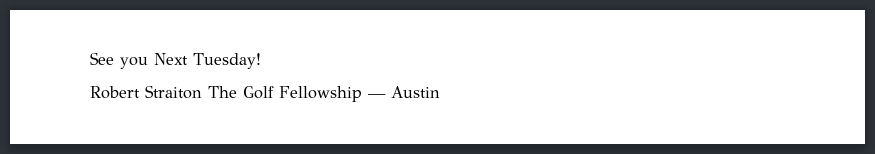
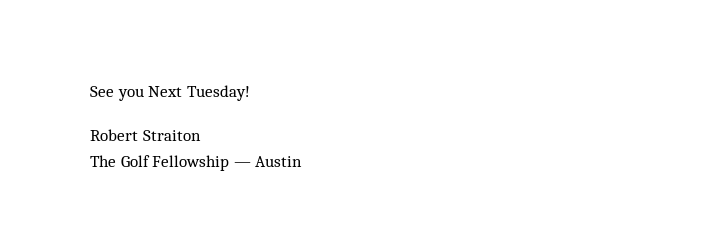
- Robert Straiton The Golf Fellowship — Austin
+ Robert Straiton
+ The Golf Fellowship — Austin

